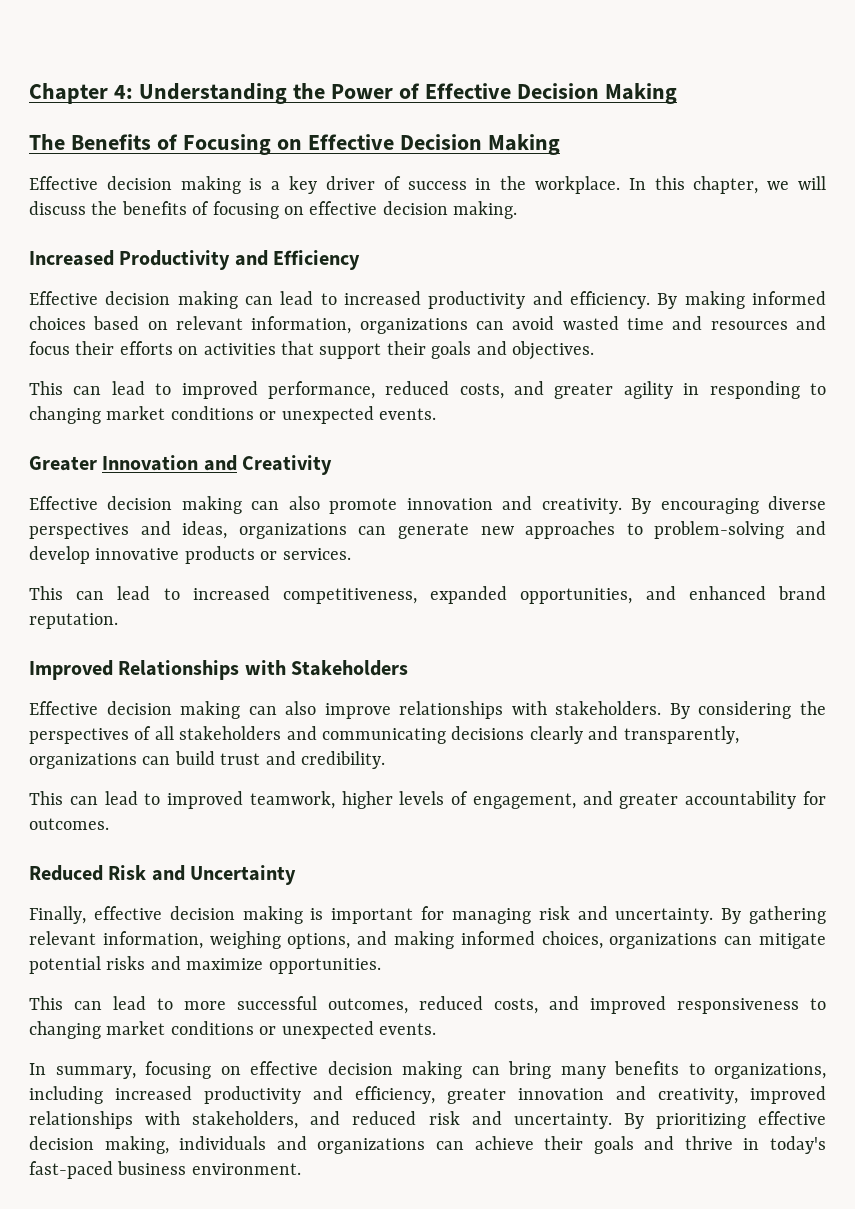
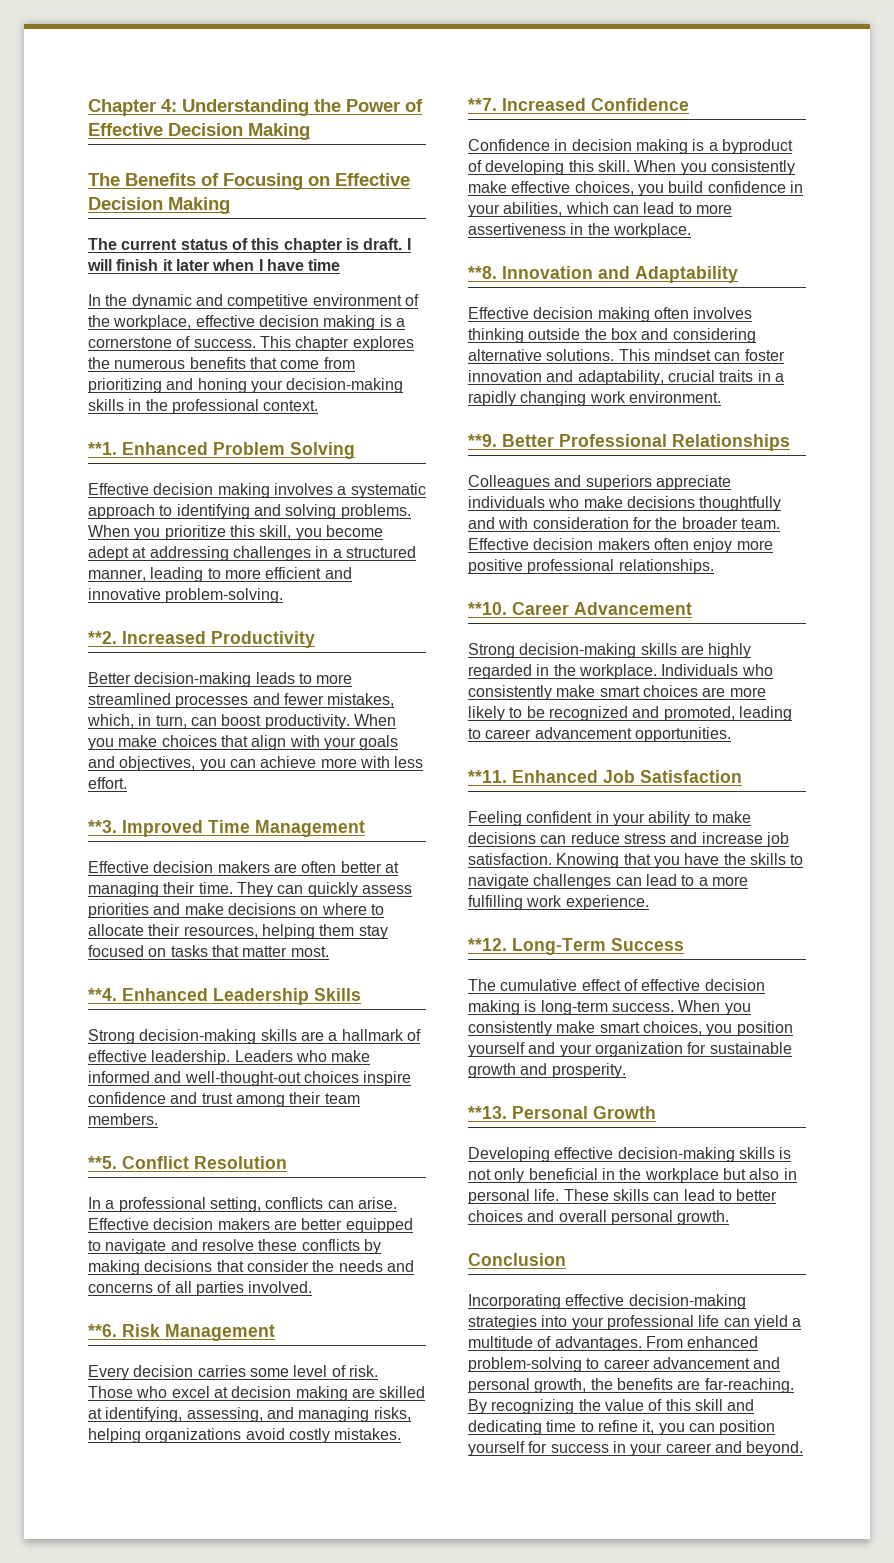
- Effective decision making is a key driver of success in the workplace. In this chapter, we will discuss the benefits of focusing on effective decision making.
- Increased Productivity and Efficiency
- Effective decision making can lead to increased productivity and efficiency. By making informed choices based on relevant information, organizations can avoid wasted time and resources and focus their efforts on activities that support their goals and objectives.
- This can lead to improved performance, reduced costs, and greater agility in responding to changing market conditions or unexpected events.
- Greater Innovation and Creativity
- Effective decision making can also promote innovation and creativity. By encouraging diverse perspectives and ideas, organizations can generate new approaches to problem-solving and develop innovative products or services.
- This can lead to increased competitiveness, expanded opportunities, and enhanced brand reputation.
- Improved Relationships with Stakeholders
- Effective decision making can also improve relationships with stakeholders. By considering the perspectives of all stakeholders and communicating decisions clearly and transparently, organizations can build trust and credibility.
- This can lead to improved teamwork, higher levels of engagement, and greater accountability for outcomes.
- Reduced Risk and Uncertainty
- Finally, effective decision making is important for managing risk and uncertainty. By gathering relevant information, weighing options, and making informed choices, organizations can mitigate potential risks and maximize opportunities.
- This can lead to more successful outcomes, reduced costs, and improved responsiveness to changing market conditions or unexpected events.
- In summary, focusing on effective decision making can bring many benefits to organizations, including increased productivity and efficiency, greater innovation and creativity, improved relationships with stakeholders, and reduced risk and uncertainty. By prioritizing effective decision making, individuals and organizations can achieve their goals and thrive in today's fast-paced business environment.
+ The current status of this chapter is draft. I will finish it later when I have time
+ In the dynamic and competitive environment of the workplace, effective decision making is a cornerstone of success. This chapter explores the numerous benefits that come from prioritizing and honing your decision-making skills in the professional context.
+ **1. Enhanced Problem Solving
+ Effective decision making involves a systematic approach to identifying and solving problems. When you prioritize this skill, you become adept at addressing challenges in a structured manner, leading to more efficient and innovative problem-solving.
+ **2. Increased Productivity
+ Better decision-making leads to more streamlined processes and fewer mistakes, which, in turn, can boost productivity. When you make choices that align with your goals and objectives, you can achieve more with less effort.
+ **3. Improved Time Management
+ Effective decision makers are often better at managing their time. They can quickly assess priorities and make decisions on where to allocate their resources, helping them stay focused on tasks that matter most.
+ **4. Enhanced Leadership Skills
+ Strong decision-making skills are a hallmark of effective leadership. Leaders who make informed and well-thought-out choices inspire confidence and trust among their team members.
+ **5. Conflict Resolution
+ In a professional setting, conflicts can arise. Effective decision makers are better equipped to navigate and resolve these conflicts by making decisions that consider the needs and concerns of all parties involved.
+ **6. Risk Management
+ Every decision carries some level of risk. Those who excel at decision making are skilled at identifying, assessing, and managing risks, helping organizations avoid costly mistakes.
+ **7. Increased Confidence
+ Confidence in decision making is a byproduct of developing this skill. When you consistently make effective choices, you build confidence in your abilities, which can lead to more assertiveness in the workplace.
+ **8. Innovation and Adaptability
+ Effective decision making often involves thinking outside the box and considering alternative solutions. This mindset can foster innovation and adaptability, crucial traits in a rapidly changing work environment.
+ **9. Better Professional Relationships
+ Colleagues and superiors appreciate individuals who make decisions thoughtfully and with consideration for the broader team. Effective decision makers often enjoy more positive professional relationships.
+ **10. Career Advancement
+ Strong decision-making skills are highly regarded in the workplace. Individuals who consistently make smart choices are more likely to be recognized and promoted, leading to career advancement opportunities.
+ **11. Enhanced Job Satisfaction
+ Feeling confident in your ability to make decisions can reduce stress and increase job satisfaction. Knowing that you have the skills to navigate challenges can lead to a more fulfilling work experience.
+ **12. Long-Term Success
+ The cumulative effect of effective decision making is long-term success. When you consistently make smart choices, you position yourself and your organization for sustainable growth and prosperity.
+ **13. Personal Growth
+ Developing effective decision-making skills is not only beneficial in the workplace but also in personal life. These skills can lead to better choices and overall personal growth.
+ Conclusion
+ Incorporating effective decision-making strategies into your professional life can yield a multitude of advantages. From enhanced problem-solving to career advancement and personal growth, the benefits are far-reaching. By recognizing the value of this skill and dedicating time to refine it, you can position yourself for success in your career and beyond.

